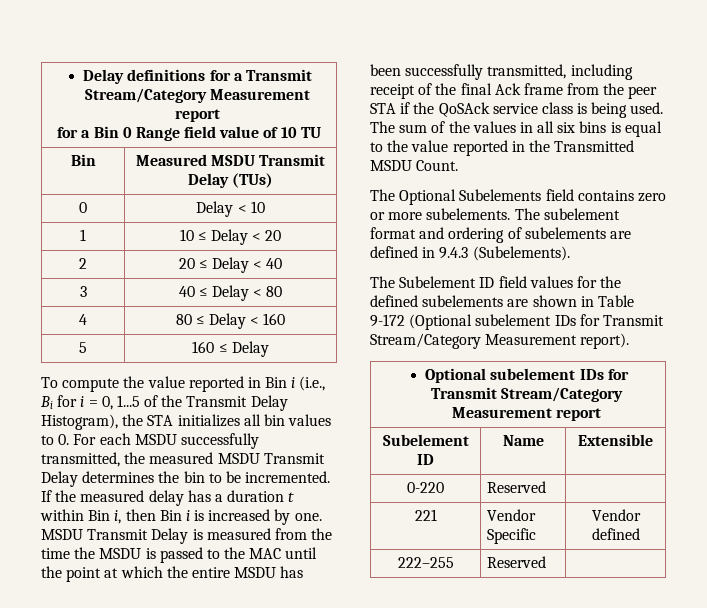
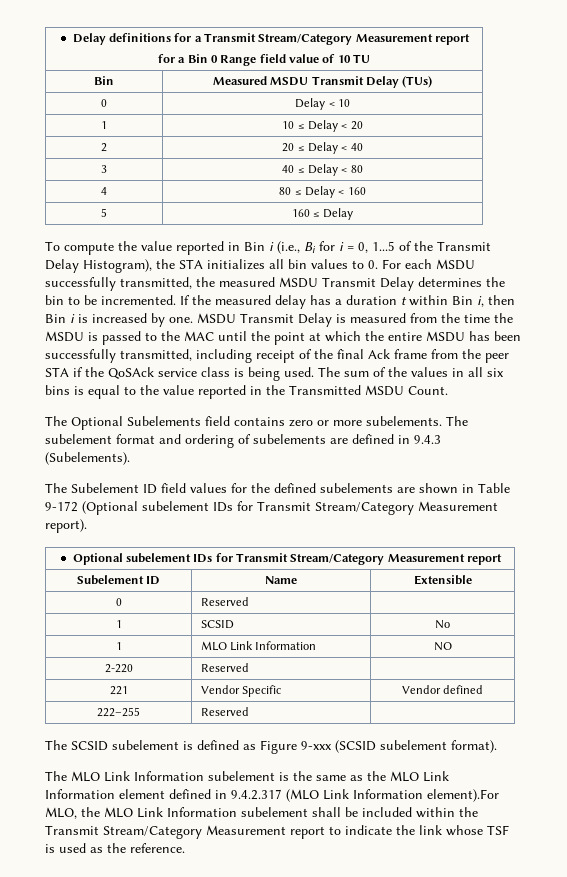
- 0-220 | Reserved |
+ 0 | Reserved |
+ 1 | SCSID | No
+ 1 | MLO Link Information | NO
+ 2-220 | Reserved |
+ The SCSID subelement is defined as Figure 9-xxx (SCSID subelement format).
+ The MLO Link Information subelement is the same as the MLO Link Information element defined in 9.4.2.317 (MLO Link Information element).For MLO, the MLO Link Information subelement shall be included within the Transmit Stream/Category Measurement report to indicate the link whose TSF is used as the reference.

